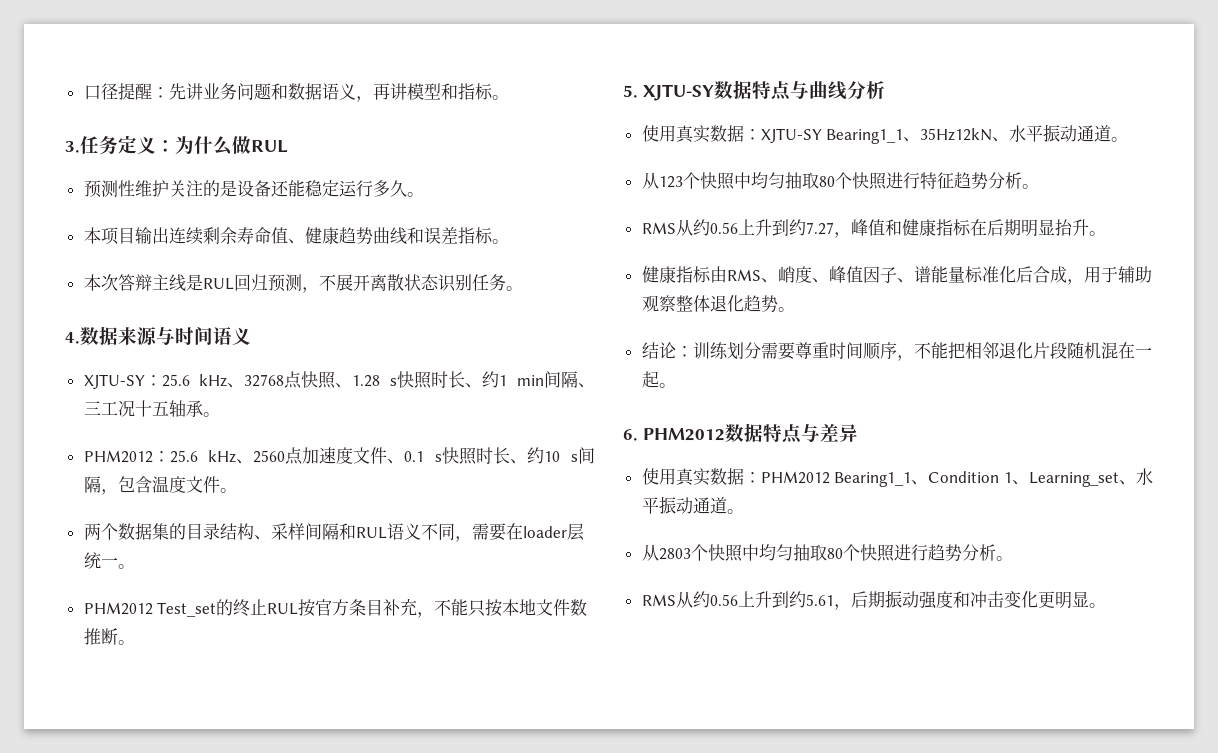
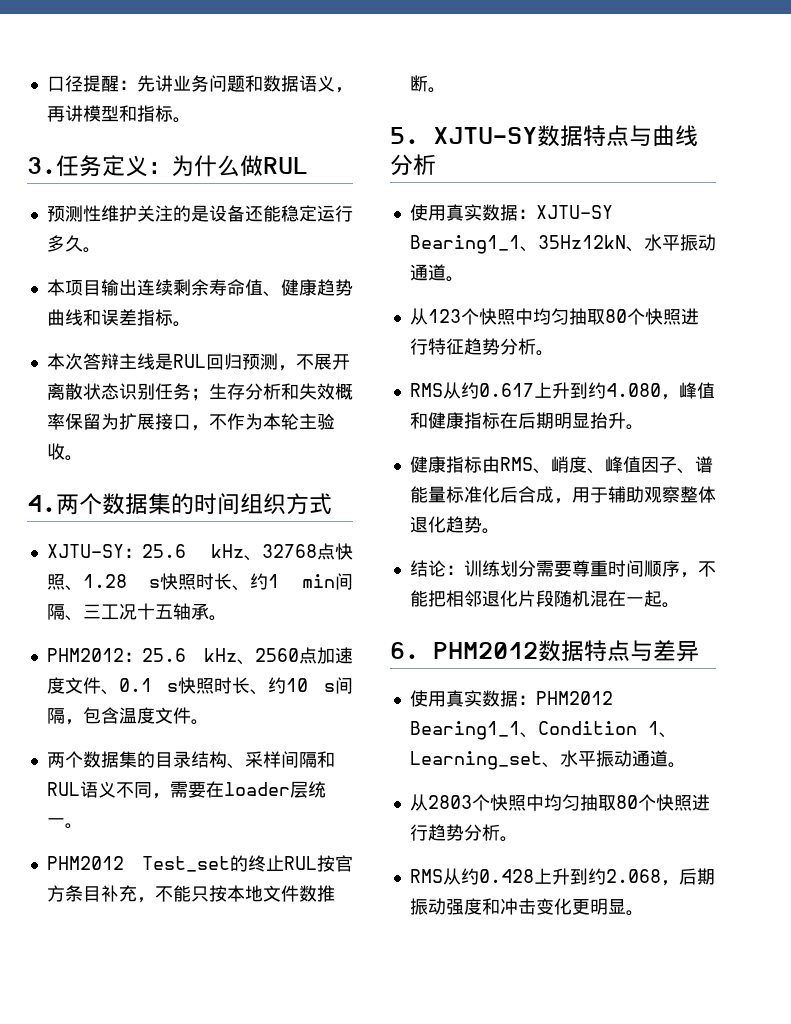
- 本次答辩主线是RUL回归预测，不展开离散状态识别任务。
- 4.数据来源与时间语义
+ 本次答辩主线是RUL回归预测，不展开离散状态识别任务；生存分析和失效概率保留为扩展接口，不作为本轮主验收。
+ 4.两个数据集的时间组织方式
- RMS从约0.56上升到约7.27，峰值和健康指标在后期明显抬升。
+ RMS从约0.617上升到约4.080，峰值和健康指标在后期明显抬升。
- RMS从约0.56上升到约5.61，后期振动强度和冲击变化更明显。
+ RMS从约0.428上升到约2.068，后期振动强度和冲击变化更明显。

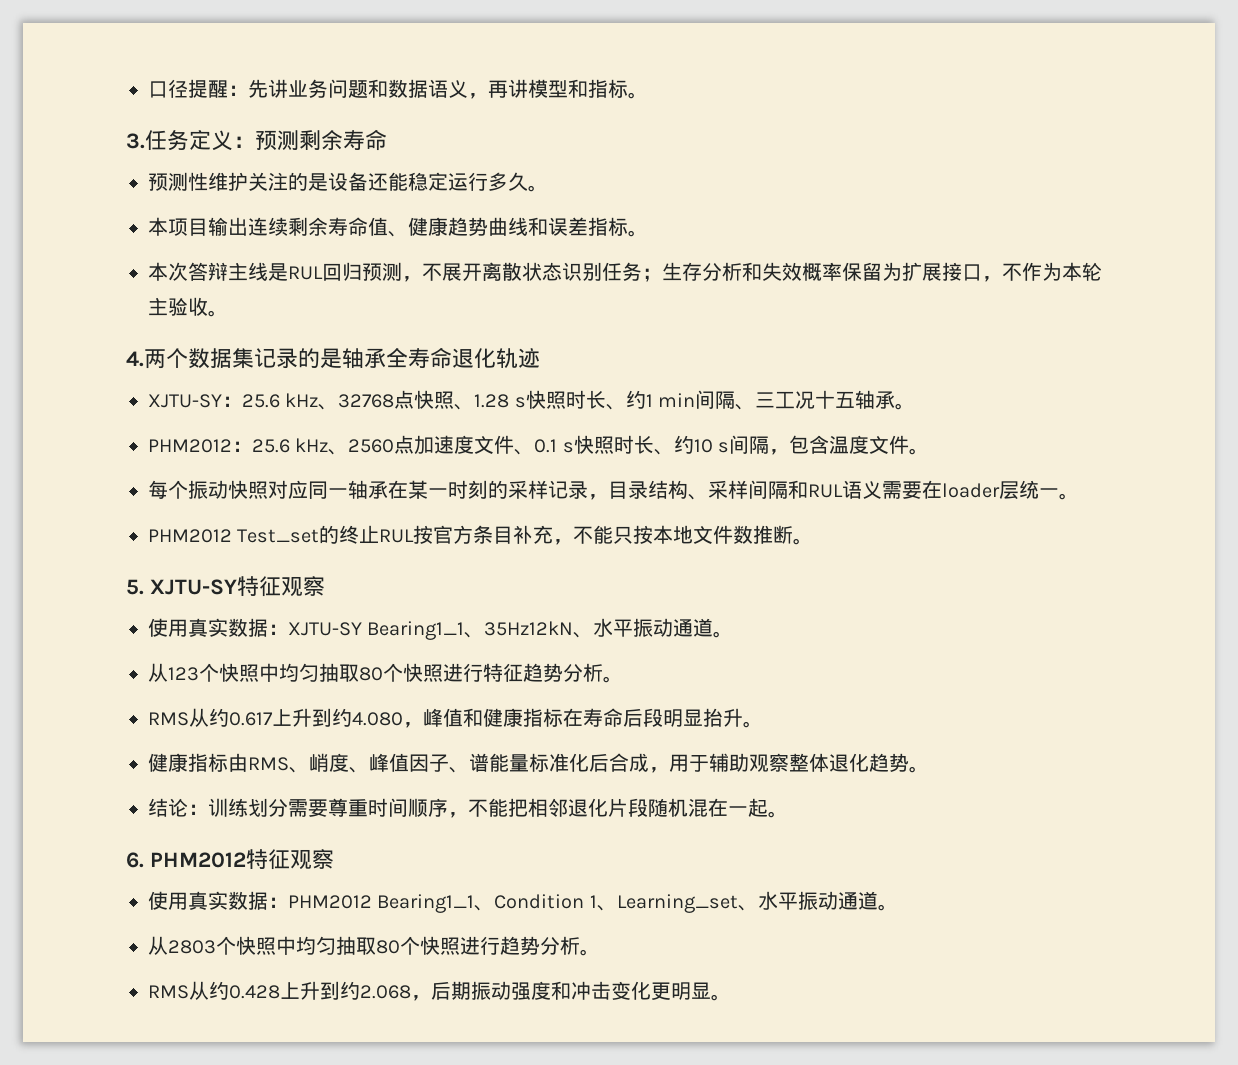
- 3.任务定义：为什么做RUL
+ 3.任务定义：预测剩余寿命
- 4.两个数据集的时间组织方式
+ 4.两个数据集记录的是轴承全寿命退化轨迹
- 两个数据集的目录结构、采样间隔和RUL语义不同，需要在loader层统一。
+ 每个振动快照对应同一轴承在某一时刻的采样记录，目录结构、采样间隔和RUL语义需要在loader层统一。
- 5. XJTU-SY数据特点与曲线分析
+ 5. XJTU-SY特征观察
- RMS从约0.617上升到约4.080，峰值和健康指标在后期明显抬升。
+ RMS从约0.617上升到约4.080，峰值和健康指标在寿命后段明显抬升。
- 6. PHM2012数据特点与差异
+ 6. PHM2012特征观察

